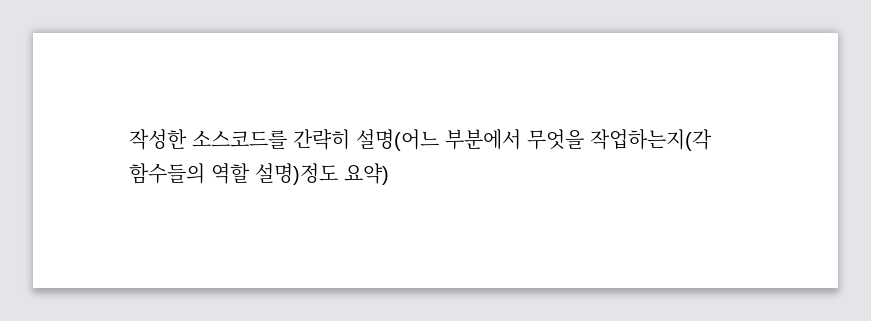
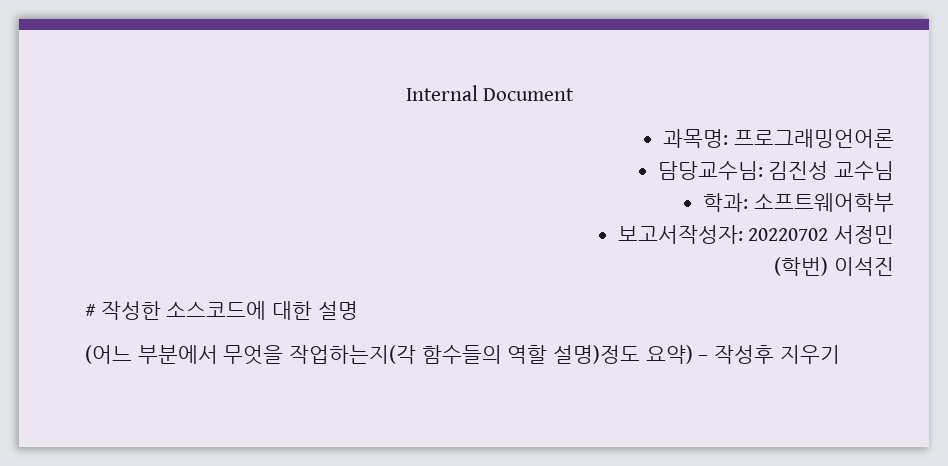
- 작성한 소스코드를 간략히 설명(어느 부분에서 무엇을 작업하는지(각 함수들의 역할 설명)정도 요약)
+ Internal Document
+ 과목명: 프로그래밍언어론
+ 담당교수님: 김진성 교수님
+ 학과: 소프트웨어학부
+ 보고서작성자: 20220702 서정민
+ (학번) 이석진
+ # 작성한 소스코드에 대한 설명
+ (어느 부분에서 무엇을 작업하는지(각 함수들의 역할 설명)정도 요약) – 작성후 지우기

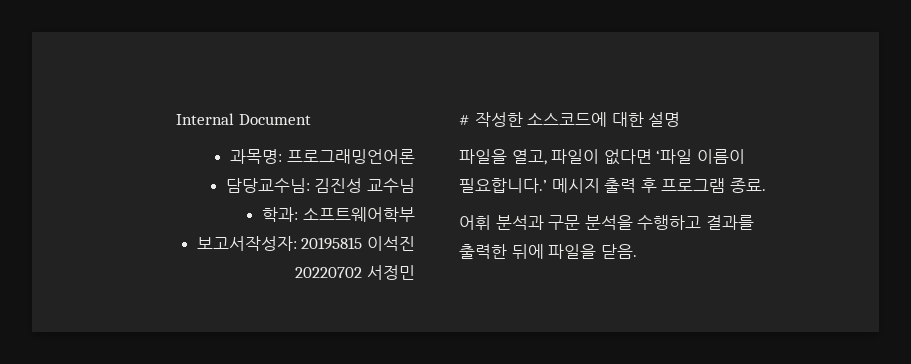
- 보고서작성자: 20220702 서정민
+ 보고서작성자: 20195815 이석진
+ 20220702 서정민
- (학번) 이석진
- (어느 부분에서 무엇을 작업하는지(각 함수들의 역할 설명)정도 요약) – 작성후 지우기
+ 파일을 열고, 파일이 없다면 ‘파일 이름이 필요합니다.’ 메시지 출력 후 프로그램 종료.
+ 어휘 분석과 구문 분석을 수행하고 결과를 출력한 뒤에 파일을 닫음.

